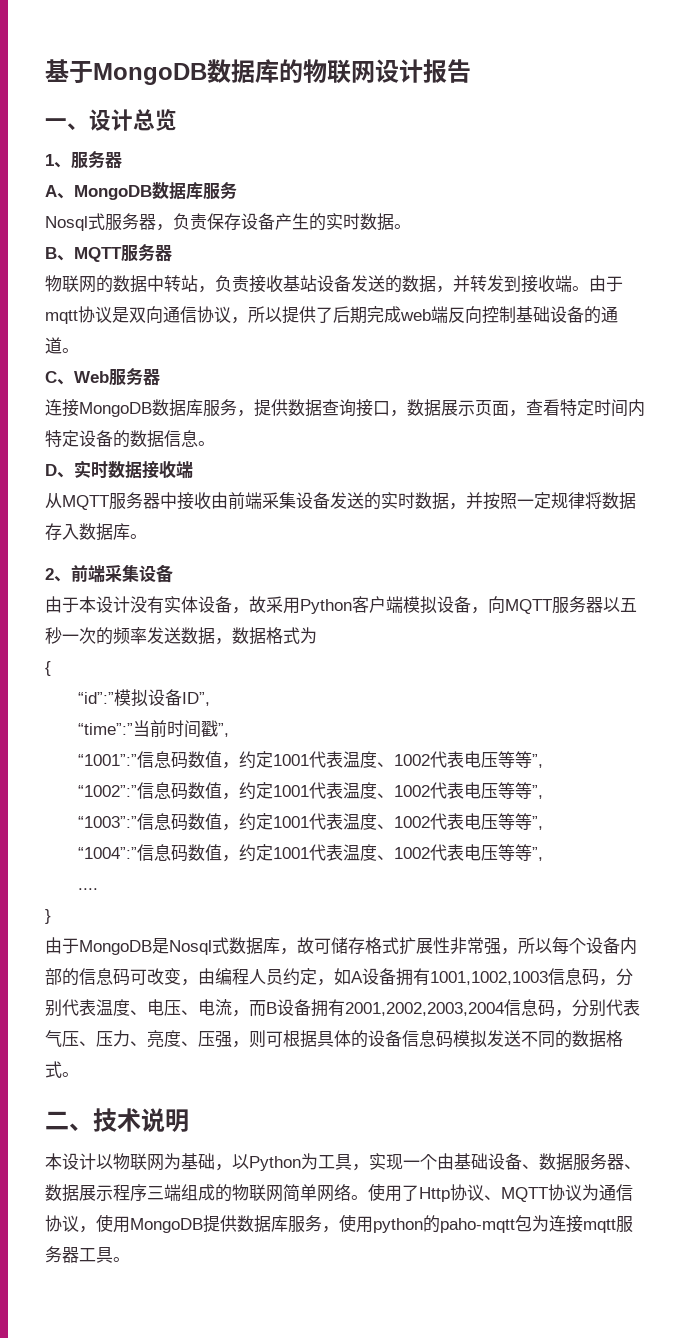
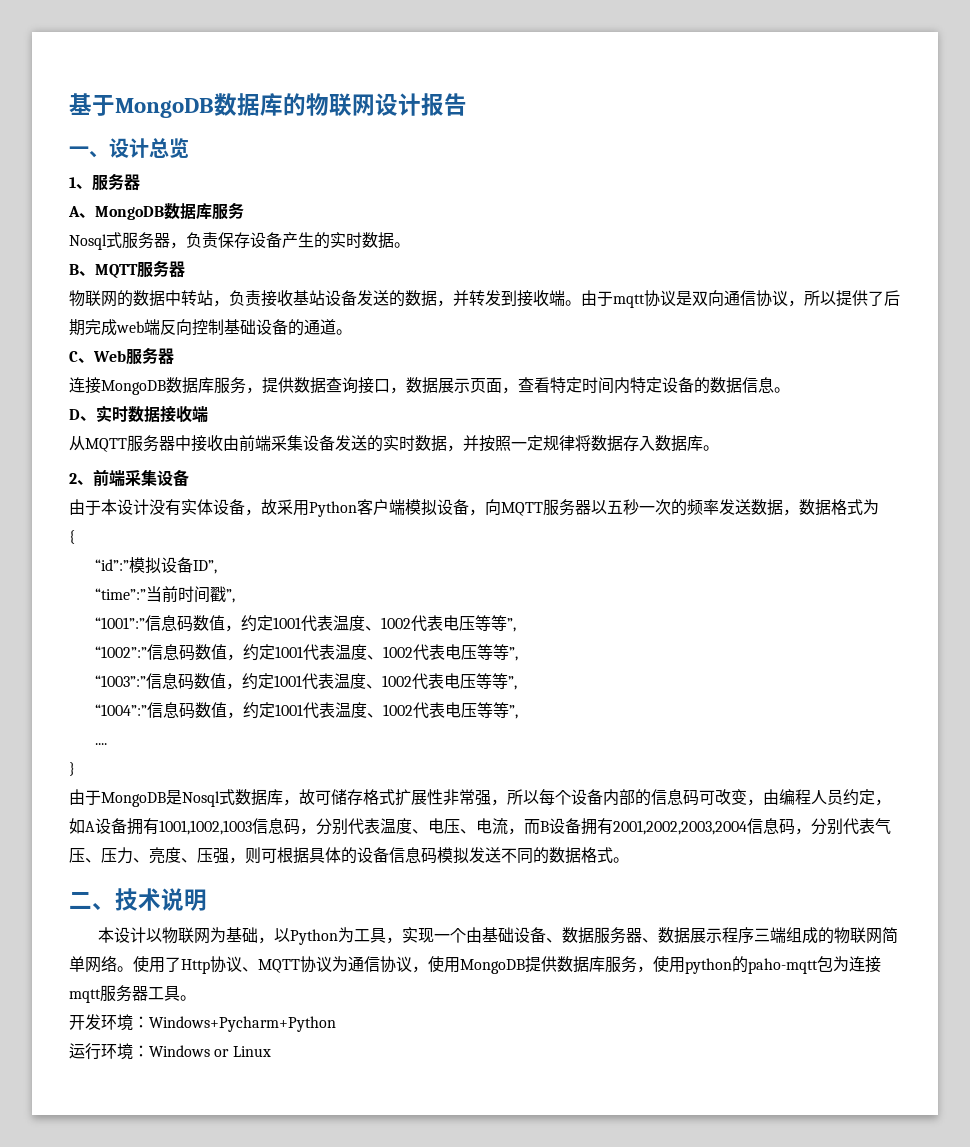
+ 开发环境：Windows+Pycharm+Python
+ 运行环境：Windows or Linux

